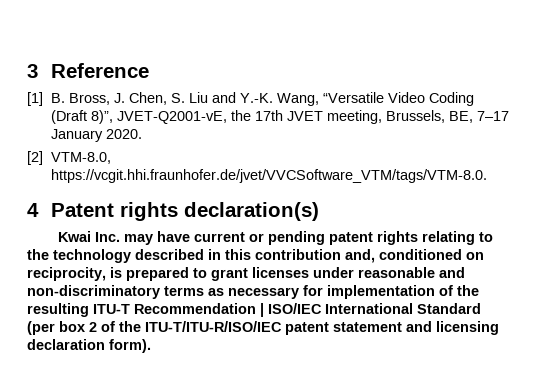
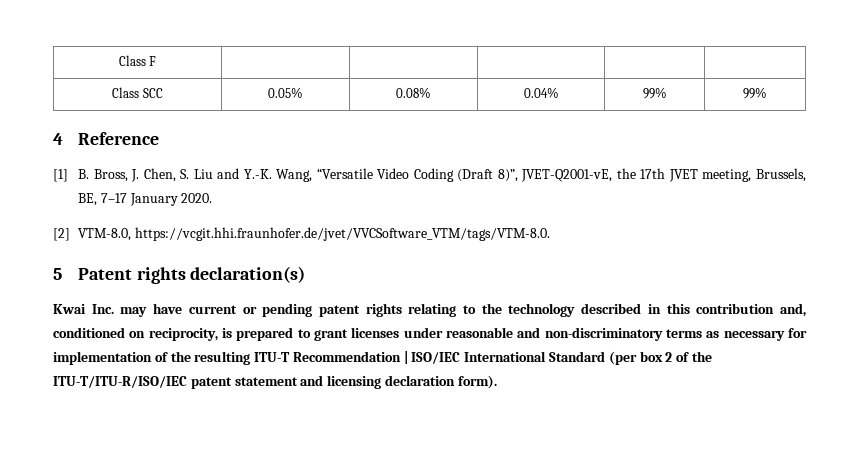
- 3 Reference
+ Class F | | | | |
+ Class SCC | 0.05% | 0.08% | 0.04% | 99% | 99%
+ 4 Reference
- 4 Patent rights declaration(s)
+ 5 Patent rights declaration(s)

